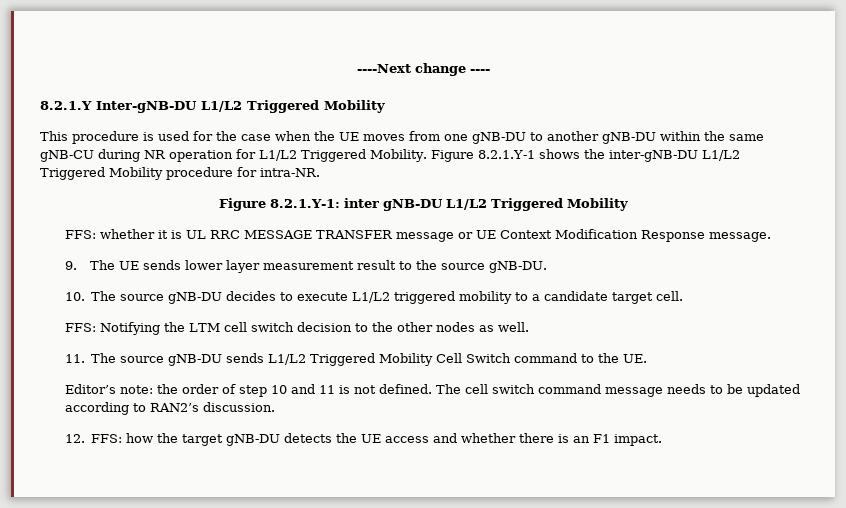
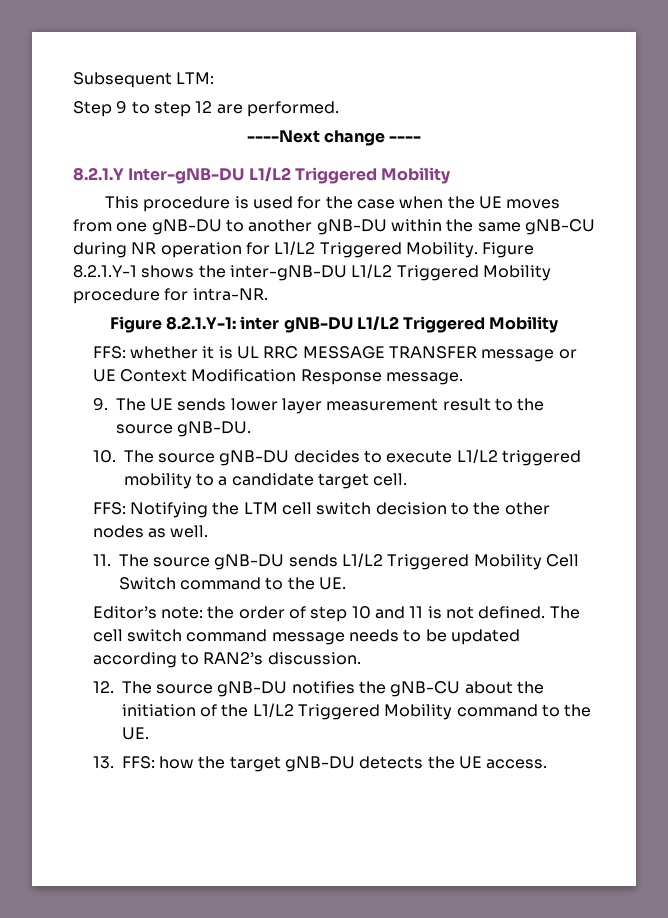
+ Subsequent LTM:
+ Step 9 to step 12 are performed.
- 12. FFS: how the target gNB-DU detects the UE access and whether there is an F1 impact.
+ 12. The source gNB-DU notifies the gNB-CU about the initiation of the L1/L2 Triggered Mobility command to the UE.
+ 13. FFS: how the target gNB-DU detects the UE access.

